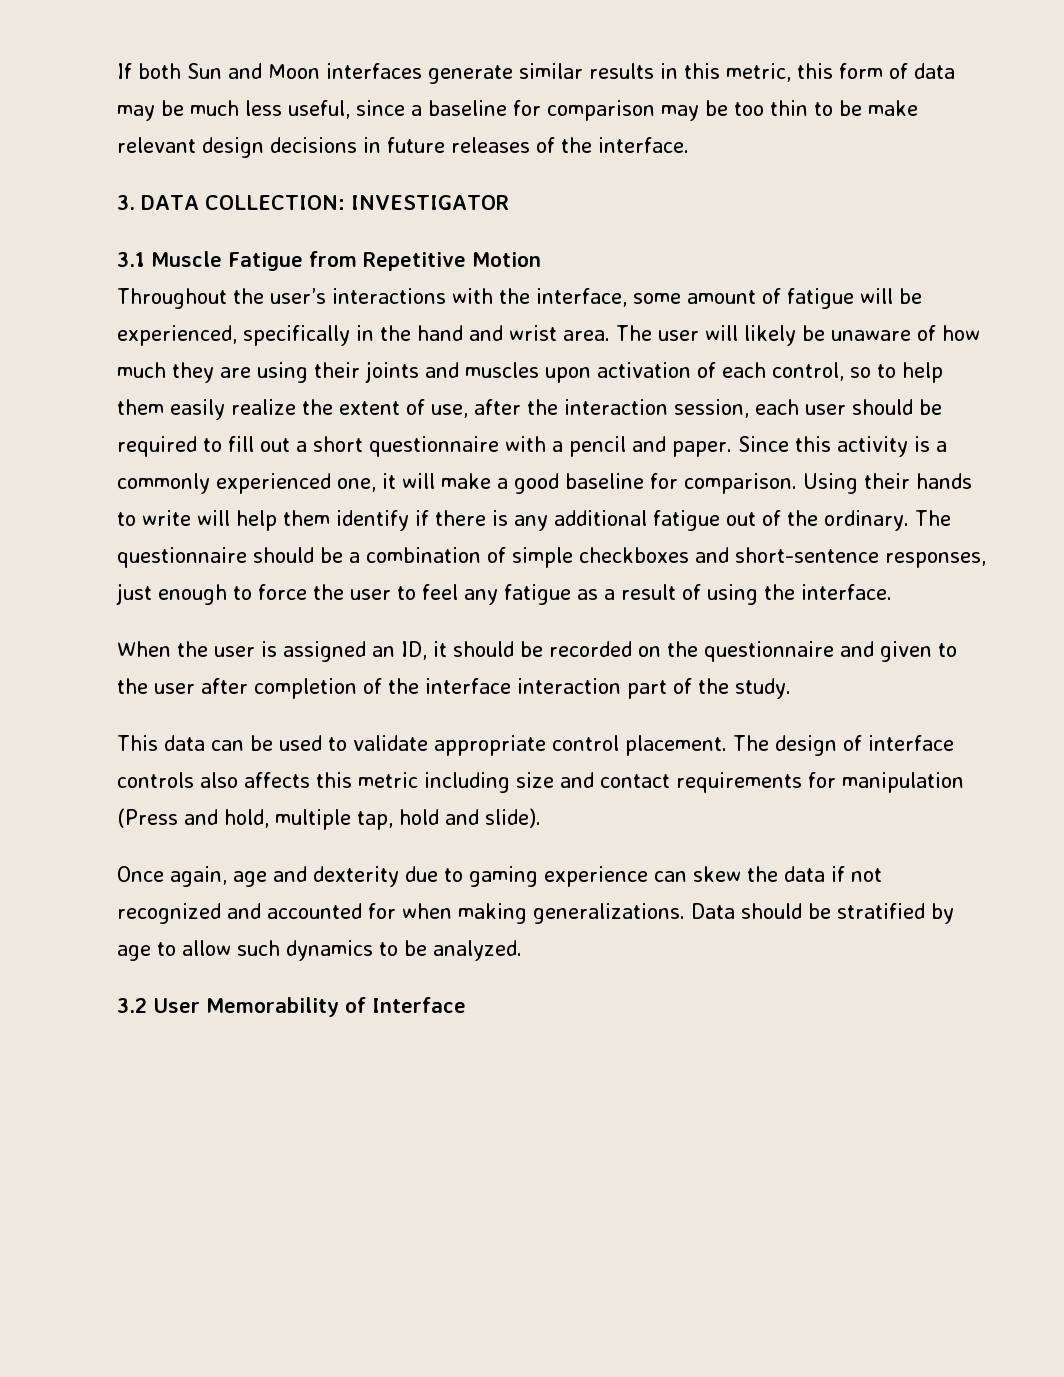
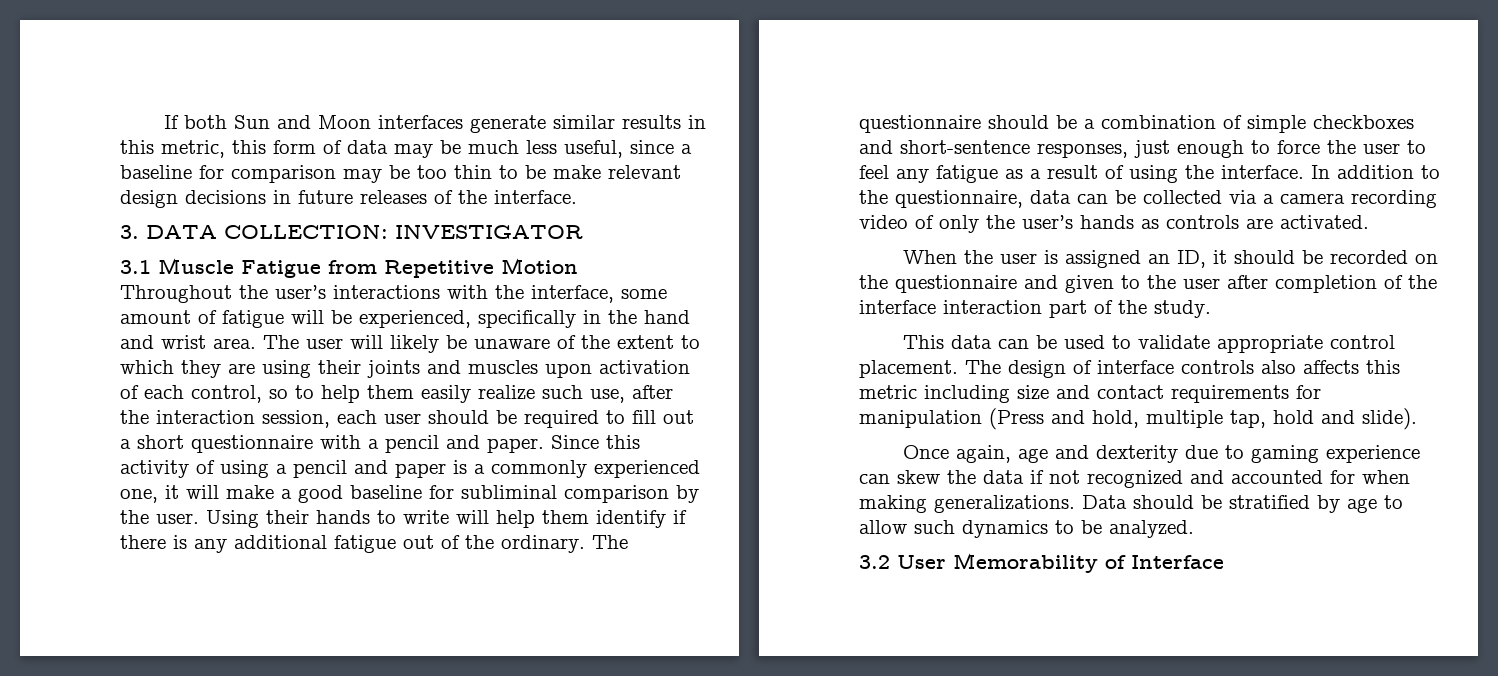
- The user will likely be unaware of how much they are using their joints and muscles upon activation of each control, so to help them easily realize the extent of use, after the interaction session, each user should be required to fill out a short questionnaire with a pencil and paper.
+ The user will likely be unaware of the extent to which they are using their joints and muscles upon activation of each control, so to help them easily realize such use, after the interaction session, each user should be required to fill out a short questionnaire with a pencil and paper.
- Since this activity is a commonly experienced one, it will make a good baseline for comparison.
+ Since this activity of using a pencil and paper is a commonly experienced one, it will make a good baseline for subliminal comparison by the user.
+ In addition to the questionnaire, data can be collected via a camera recording video of only the user’s hands as controls are activated.

